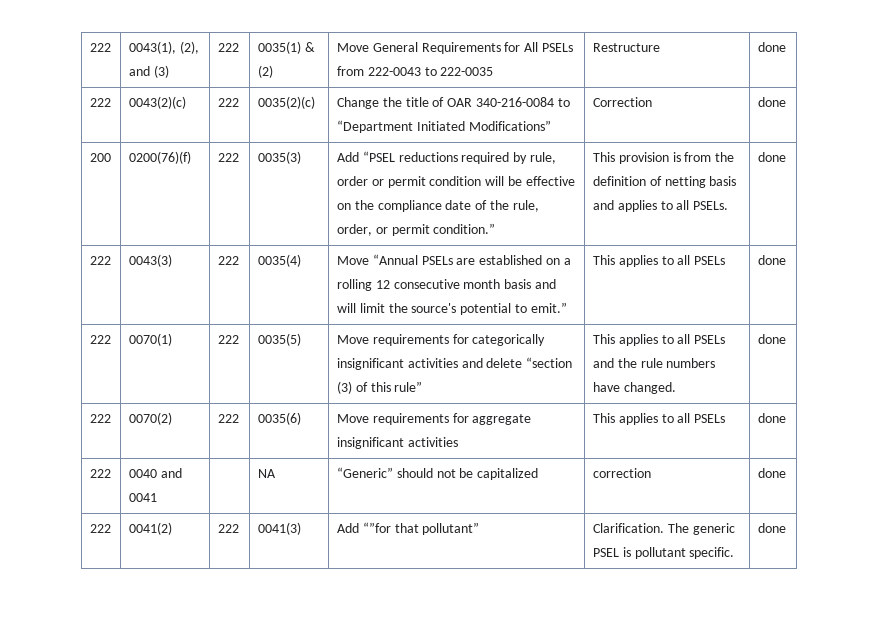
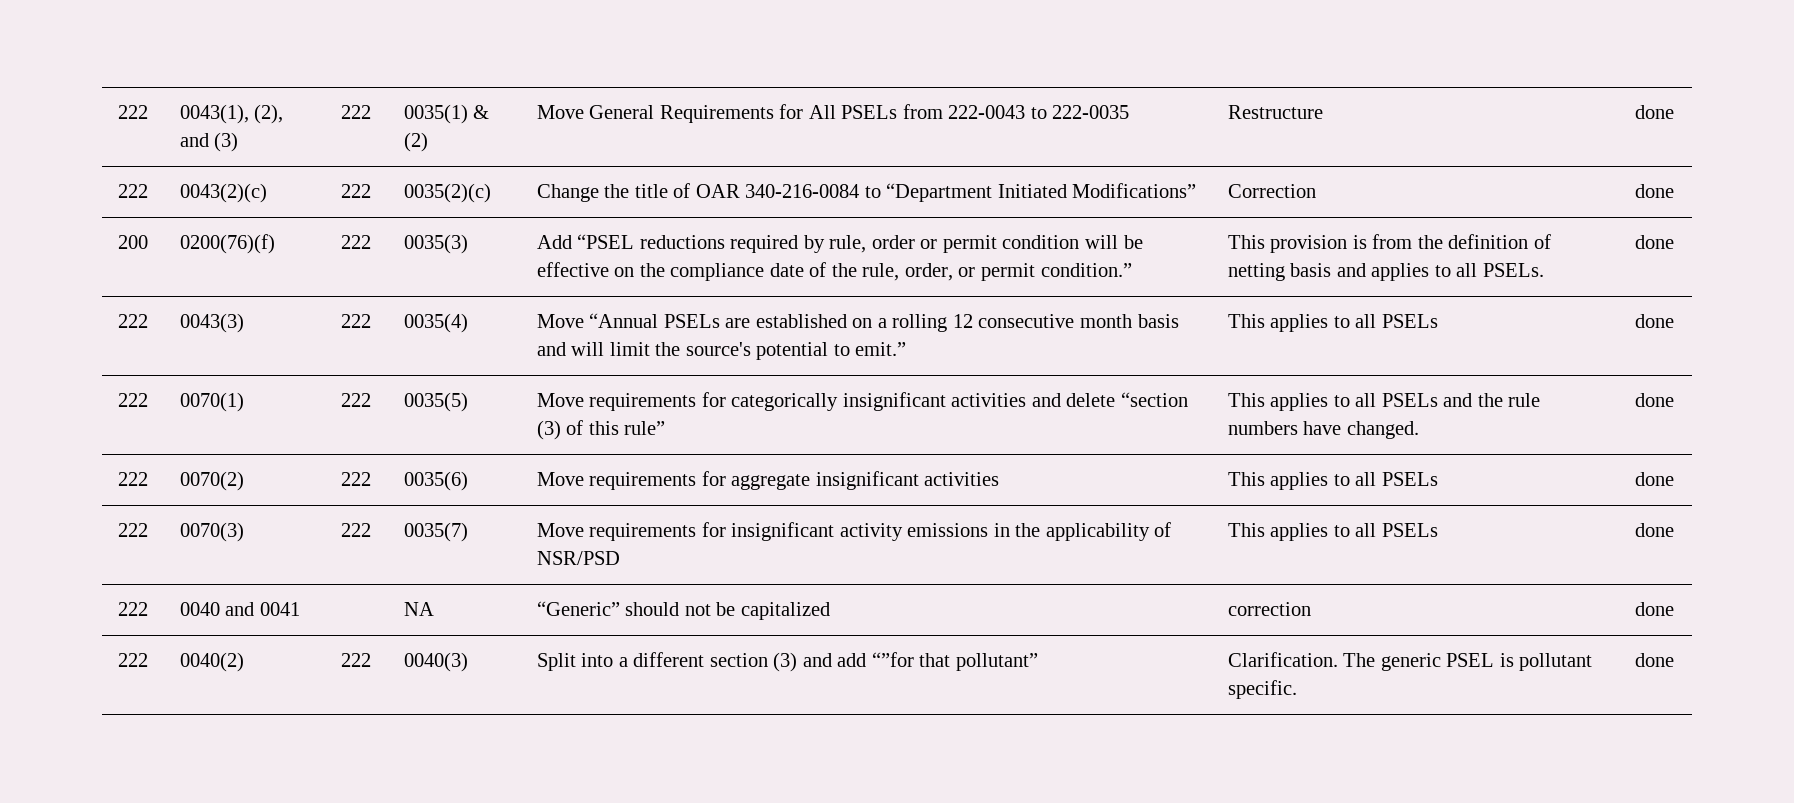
+ 222 | 0070(3) | 222 | 0035(7) | Move requirements for insignificant activity emissions in the applicability of NSR/PSD | This applies to all PSELs | done
- 222 | 0041(2) | 222 | 0041(3) | Add “”for that pollutant” | Clarification. The generic PSEL is pollutant specific. | done
+ 222 | 0040(2) | 222 | 0040(3) | Split into a different section (3) and add “”for that pollutant” | Clarification. The generic PSEL is pollutant specific. | done

